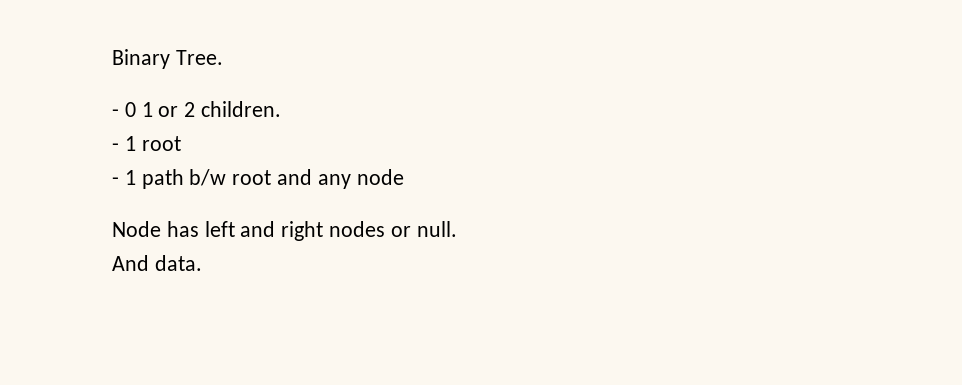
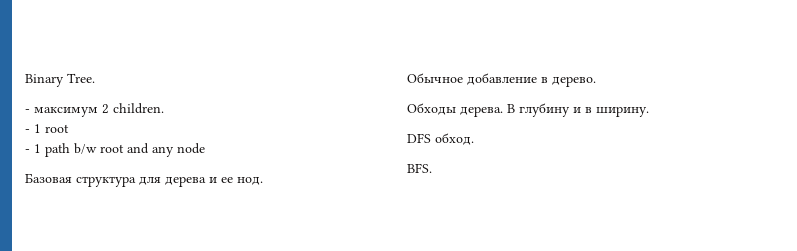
- - 0 1 or 2 children.
+ - максимум 2 children.
- Node has left and right nodes or null.
- And data.
+ Базовая структура для дерева и ее нод.
+ Обычное добавление в дерево.
+ Обходы дерева. В глубину и в ширину.
+ DFS обход.
+ BFS.

